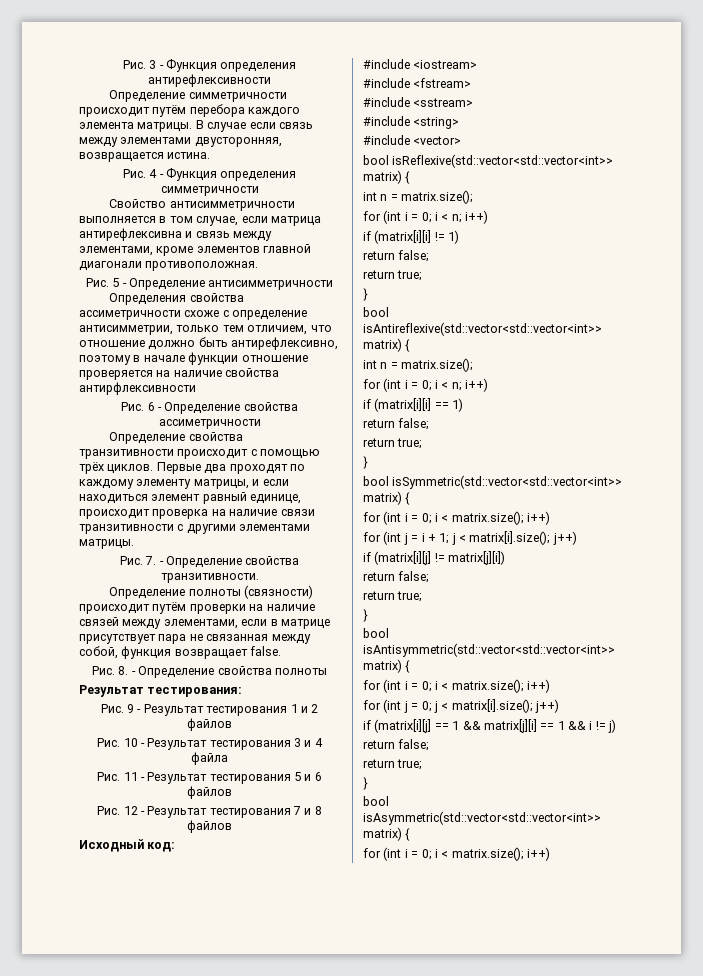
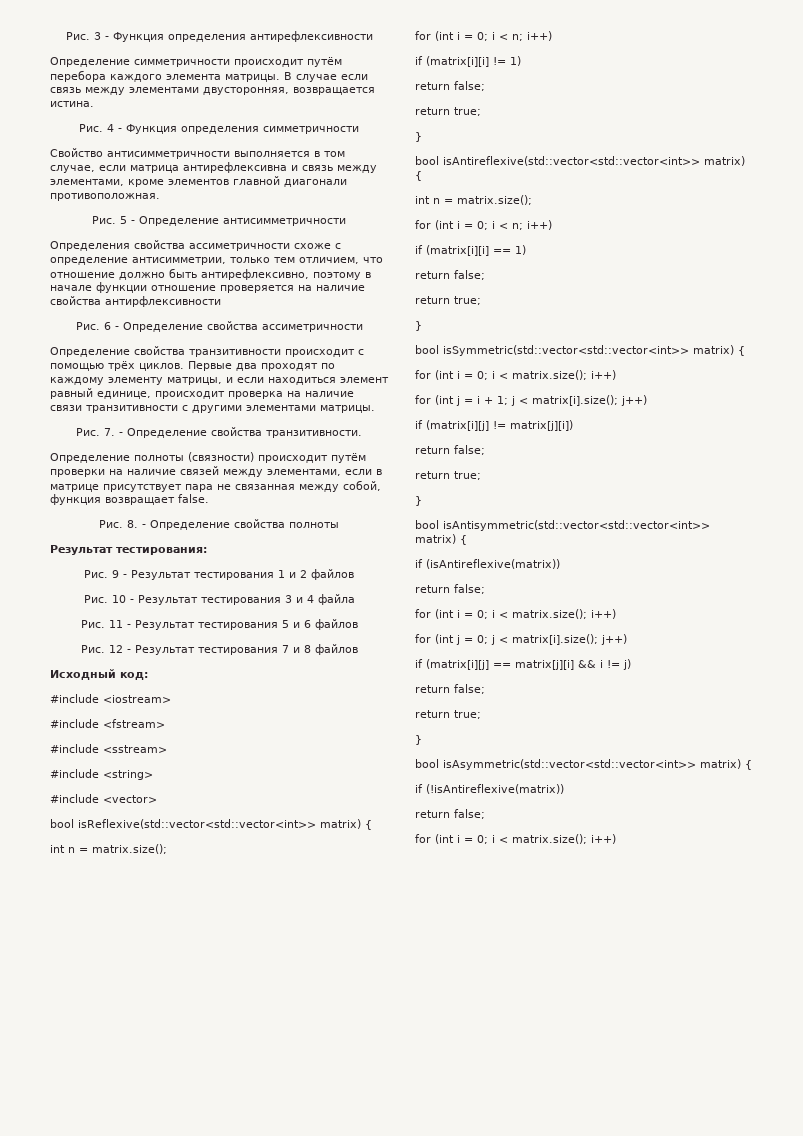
+ if (isAntireflexive(matrix))
+ return false;
- if (matrix[i][j] == 1 && matrix[j][i] == 1 && i != j)
+ if (matrix[i][j] == matrix[j][i] && i != j)
+ if (!isAntireflexive(matrix))
+ return false;

